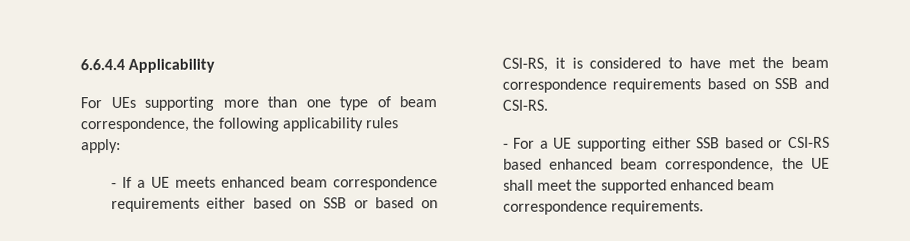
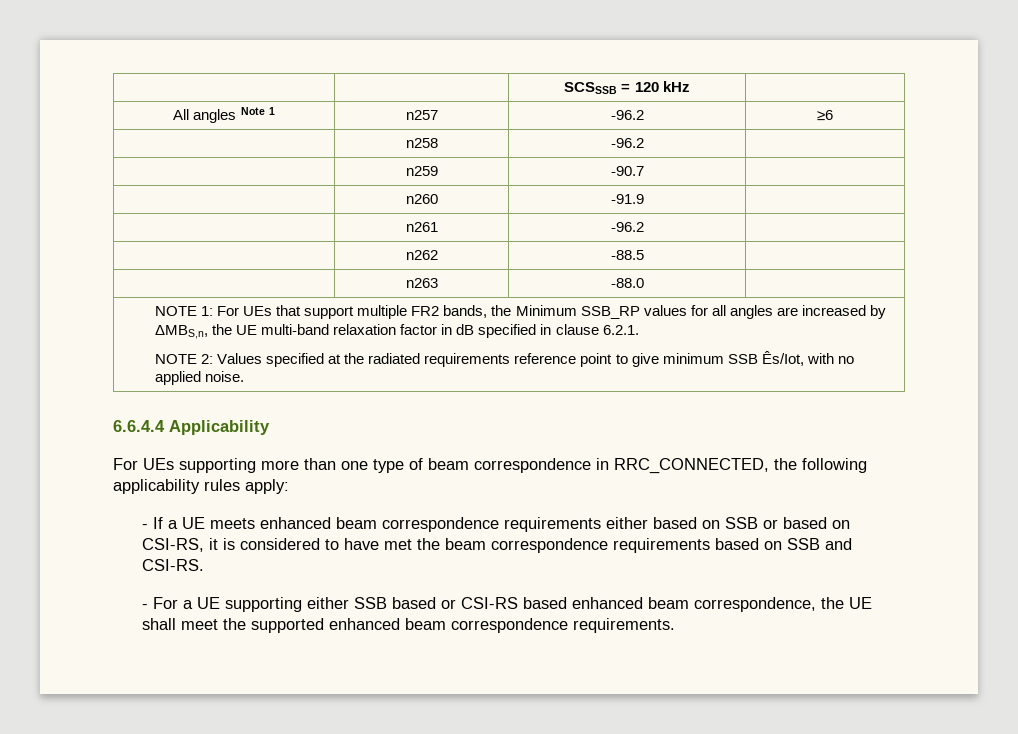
+ | | SCSSSB = 120 kHz |
+ All angles Note 1 | n257 | -96.2 | ≥6
+ | n258 | -96.2 |
+ | n259 | -90.7 |
+ | n260 | -91.9 |
+ | n261 | -96.2 |
+ | n262 | -88.5 |
+ | n263 | -88.0 |
+ NOTE 1: For UEs that support multiple FR2 bands, the Minimum SSB_RP values for all angles are increased by ΔMBS,n, the UE multi-band relaxation factor in dB specified in clause 6.2.1.
+ NOTE 2: Values specified at the radiated requirements reference point to give minimum SSB Ês/Iot, with no applied noise.
- For UEs supporting more than one type of beam correspondence, the following applicability rules apply:
+ For UEs supporting more than one type of beam correspondence in RRC_CONNECTED, the following applicability rules apply:

